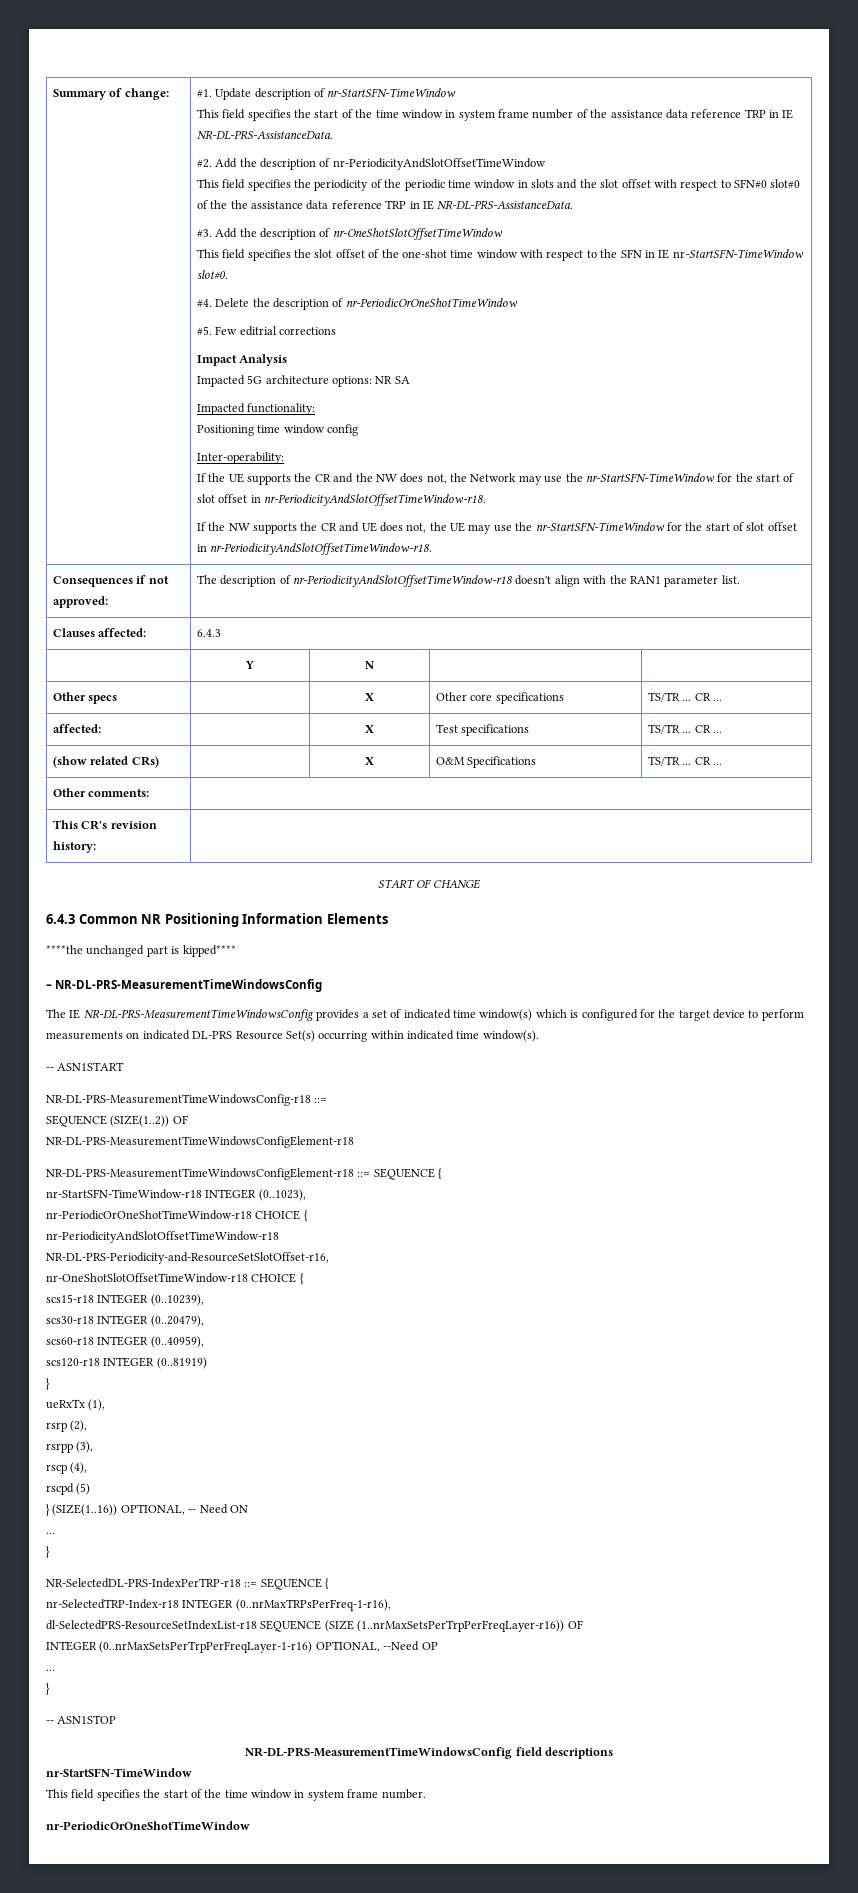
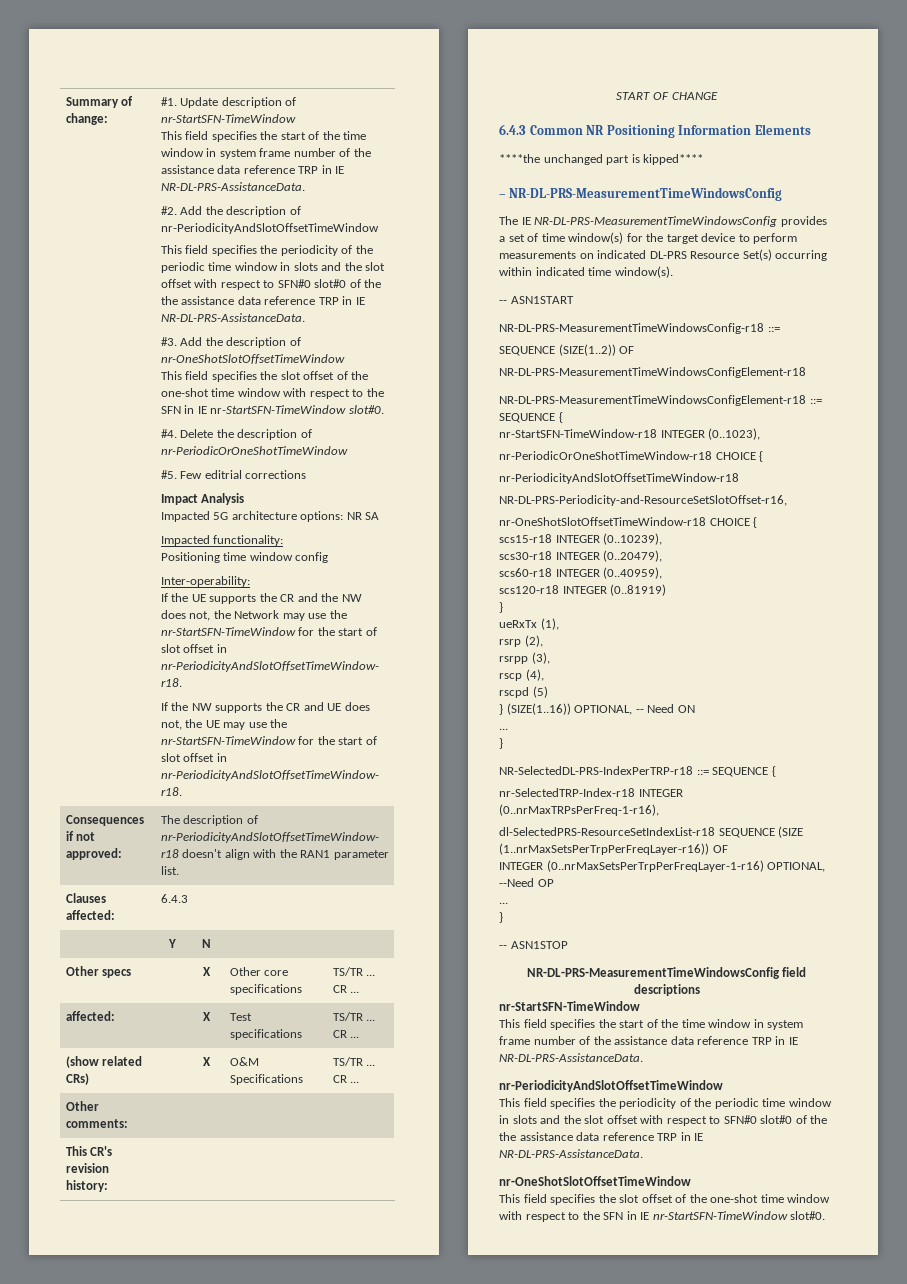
- The IE NR-DL-PRS-MeasurementTimeWindowsConfig provides a set of indicated time window(s) which is configured for the target device to perform measurements on indicated DL-PRS Resource Set(s) occurring within indicated time window(s).
+ The IE NR-DL-PRS-MeasurementTimeWindowsConfig provides a set of time window(s) for the target device to perform measurements on indicated DL-PRS Resource Set(s) occurring within indicated time window(s).
  NR-DL-PRS-MeasurementTimeWindowsConfig field descriptions
  nr-StartSFN-TimeWindow
- This field specifies the start of the time window in system frame number.
- nr-PeriodicOrOneShotTimeWindow
+ This field specifies the start of the time window in system frame number of the assistance data reference TRP in IE NR-DL-PRS-AssistanceData.
+ nr-PeriodicityAndSlotOffsetTimeWindow
+ This field specifies the periodicity of the periodic time window in slots and the slot offset with respect to SFN#0 slot#0 of the the assistance data reference TRP in IE NR-DL-PRS-AssistanceData.
+ nr-OneShotSlotOffsetTimeWindow
+ This field specifies the slot offset of the one-shot time window with respect to the SFN in IE nr-StartSFN-TimeWindow slot#0.

